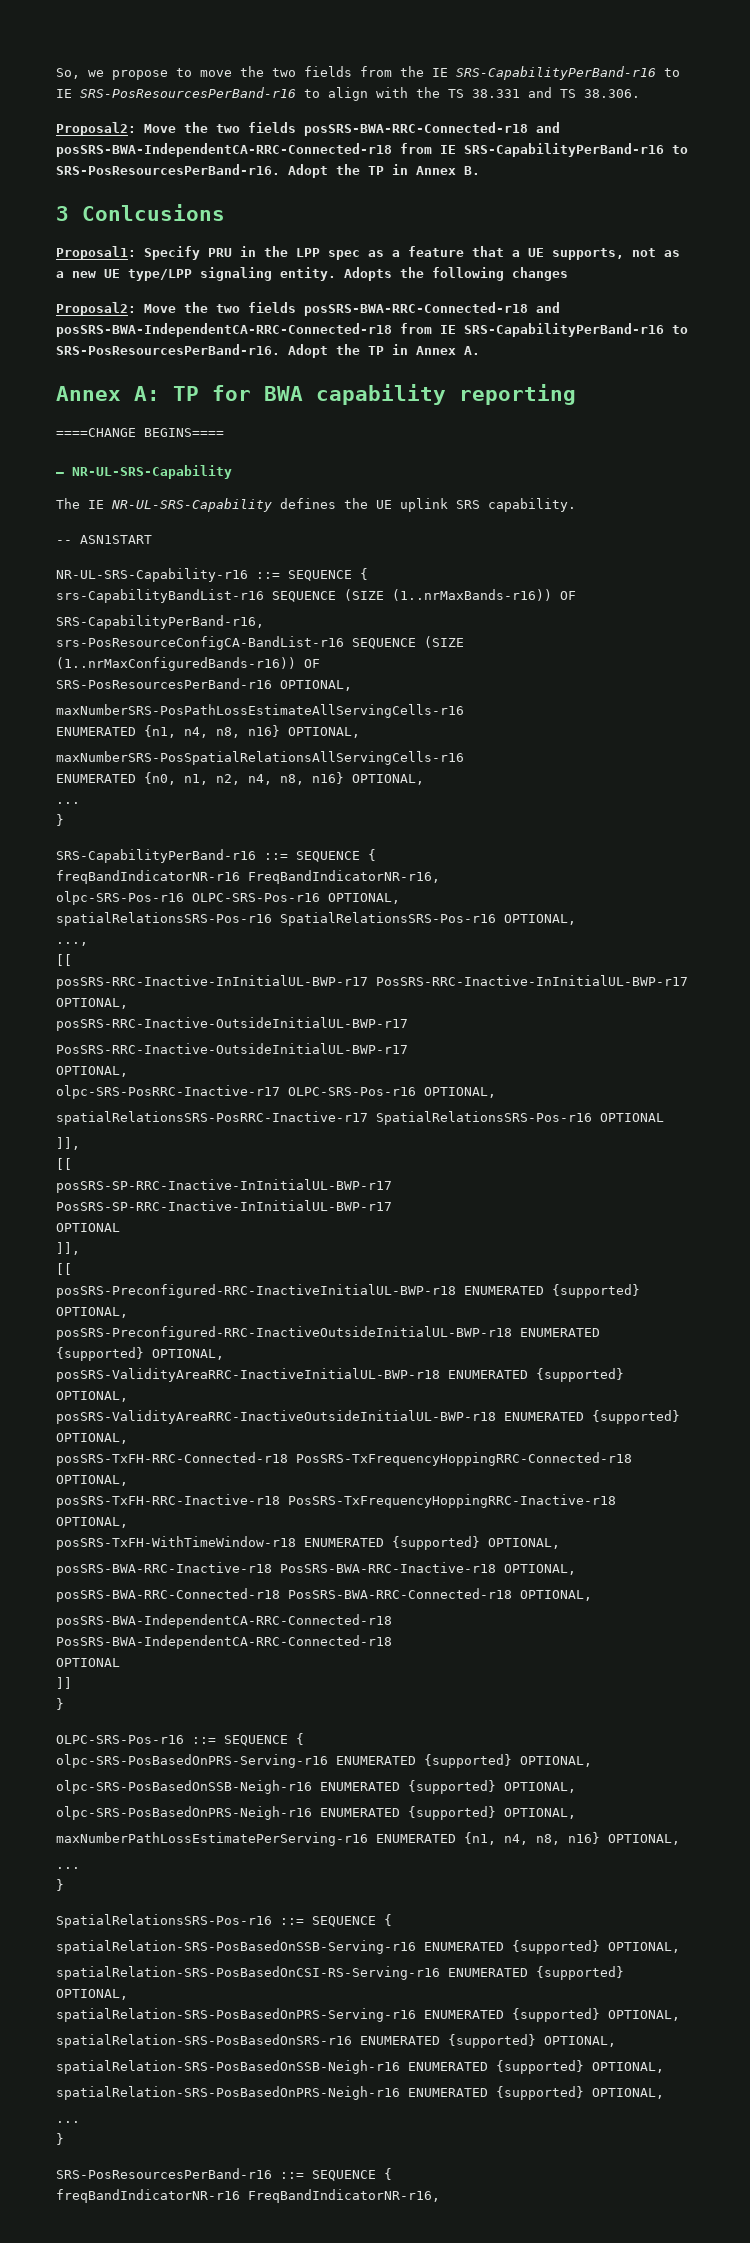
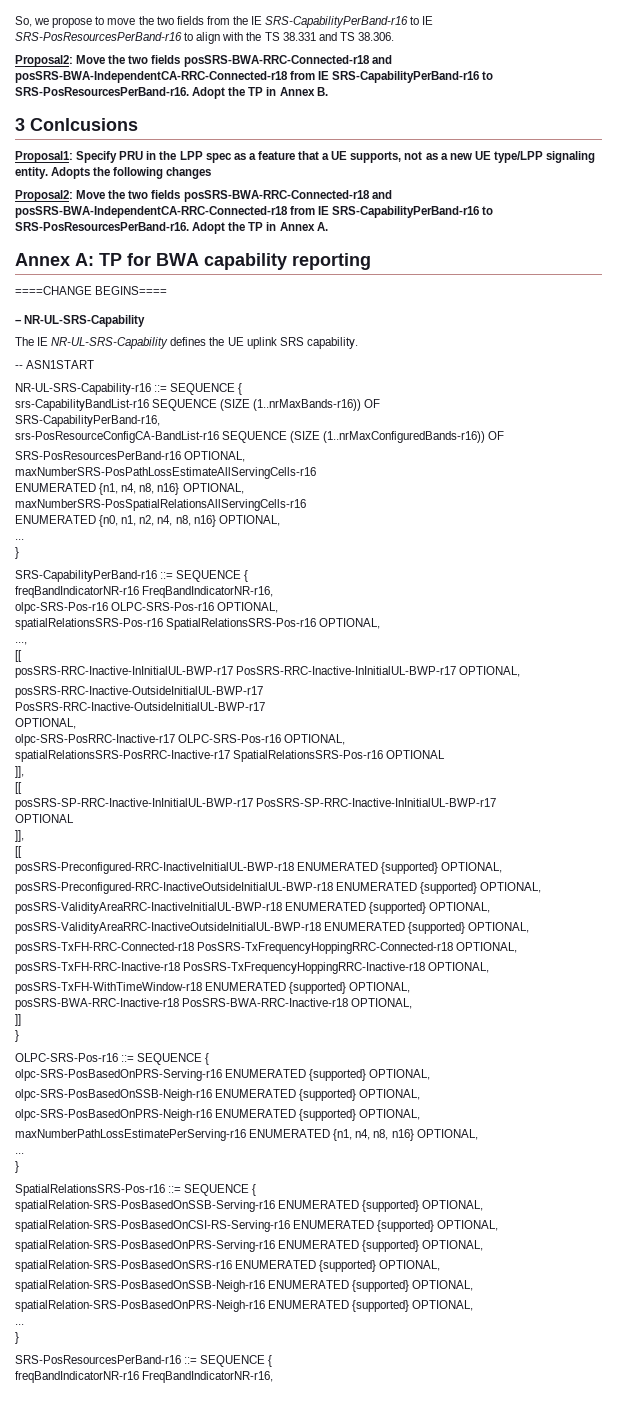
- posSRS-BWA-RRC-Connected-r18 PosSRS-BWA-RRC-Connected-r18 OPTIONAL,
- posSRS-BWA-IndependentCA-RRC-Connected-r18 PosSRS-BWA-IndependentCA-RRC-Connected-r18
- OPTIONAL

